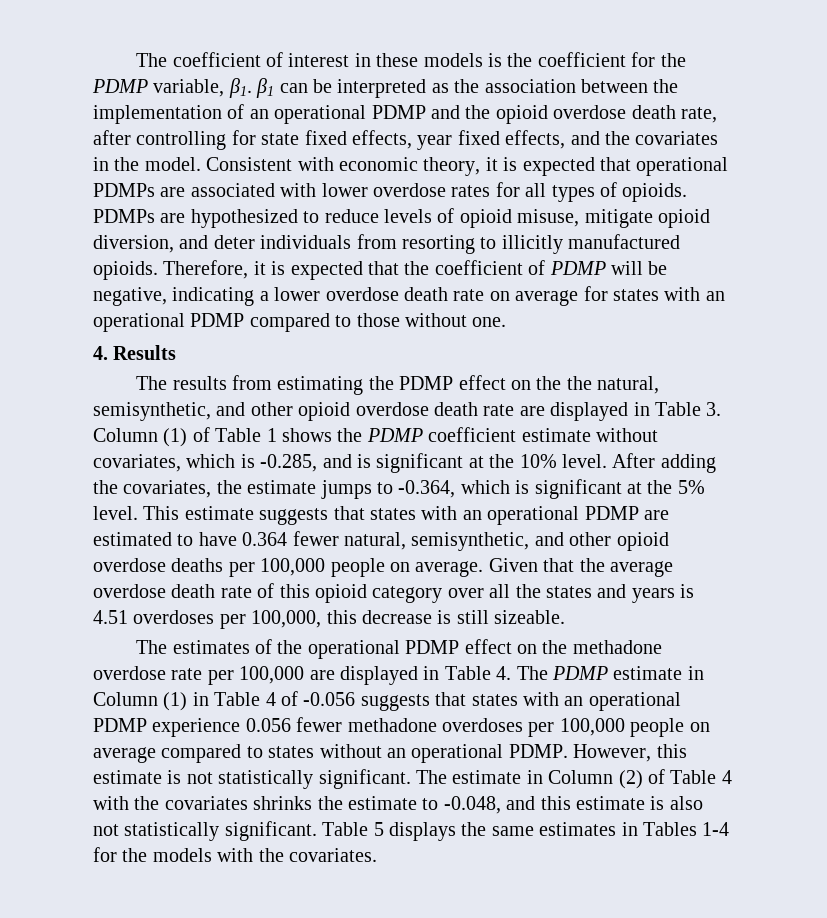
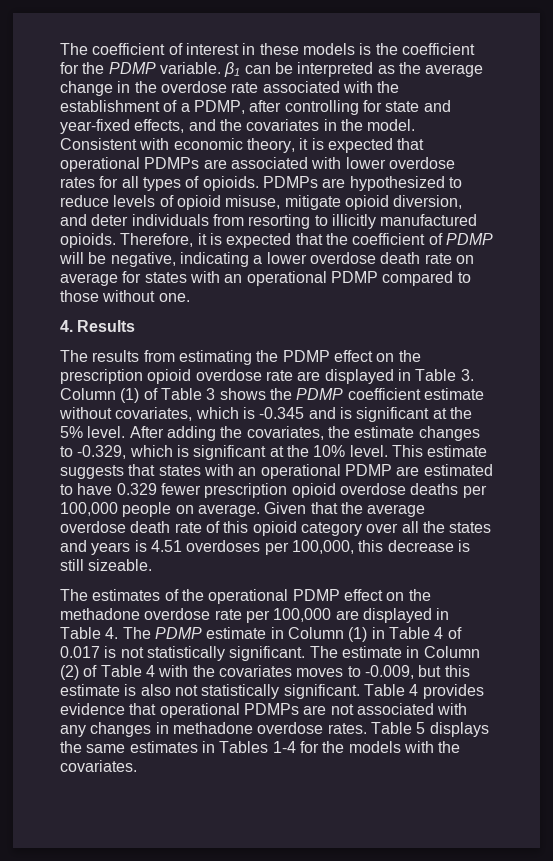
- The coefficient of interest in these models is the coefficient for the PDMP variable, β1. β1 can be interpreted as the association between the implementation of an operational PDMP and the opioid overdose death rate, after controlling for state fixed effects, year fixed effects, and the covariates in the model.
+ The coefficient of interest in these models is the coefficient for the PDMP variable. β1 can be interpreted as the average change in the overdose rate associated with the establishment of a PDMP, after controlling for state and year-fixed effects, and the covariates in the model.
- The results from estimating the PDMP effect on the the natural, semisynthetic, and other opioid overdose death rate are displayed in Table 3. Column (1) of Table 1 shows the PDMP coefficient estimate without covariates, which is -0.285, and is significant at the 10% level.
+ The results from estimating the PDMP effect on the prescription opioid overdose rate are displayed in Table 3. Column (1) of Table 3 shows the PDMP coefficient estimate without covariates, which is -0.345 and is significant at the 5% level.
- After adding the covariates, the estimate jumps to -0.364, which is significant at the 5% level.
+ After adding the covariates, the estimate changes to -0.329, which is significant at the 10% level.
- This estimate suggests that states with an operational PDMP are estimated to have 0.364 fewer natural, semisynthetic, and other opioid overdose deaths per 100,000 people on average.
+ This estimate suggests that states with an operational PDMP are estimated to have 0.329 fewer prescription opioid overdose deaths per 100,000 people on average.
- The estimates of the operational PDMP effect on the methadone overdose rate per 100,000 are displayed in Table 4. The PDMP estimate in Column (1) in Table 4 of -0.056 suggests that states with an operational PDMP experience 0.056 fewer methadone overdoses per 100,000 people on average compared to states without an operational PDMP. However, this estimate is not statistically significant.
+ The estimates of the operational PDMP effect on the methadone overdose rate per 100,000 are displayed in Table 4. The PDMP estimate in Column (1) in Table 4 of 0.017 is not statistically significant.
- The estimate in Column (2) of Table 4 with the covariates shrinks the estimate to -0.048, and this estimate is also not statistically significant.
+ The estimate in Column (2) of Table 4 with the covariates moves to -0.009, but this estimate is also not statistically significant.
- Table 5 displays the same estimates in Tables 1-4 for the models with the covariates.
+ Table 4 provides evidence that operational PDMPs are not associated with any changes in methadone overdose rates. Table 5 displays the same estimates in Tables 1-4 for the models with the covariates.

